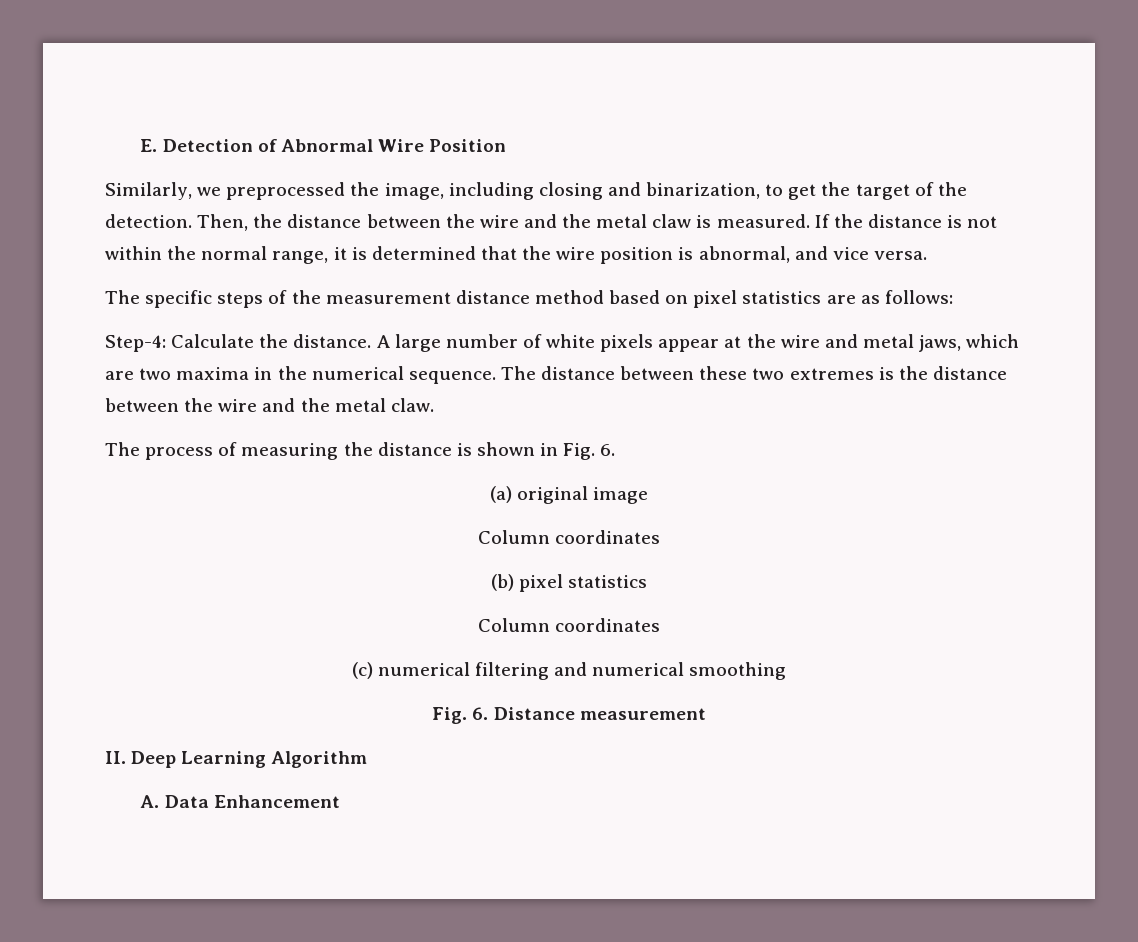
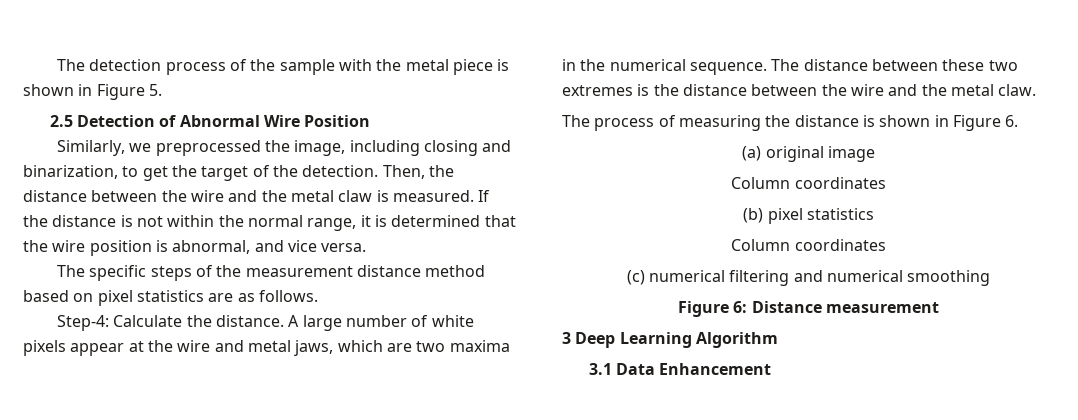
- E. Detection of Abnormal Wire Position
+ The detection process of the sample with the metal piece is shown in Figure 5.
+ 2.5 Detection of Abnormal Wire Position
- The specific steps of the measurement distance method based on pixel statistics are as follows:
+ The specific steps of the measurement distance method based on pixel statistics are as follows.
- The process of measuring the distance is shown in Fig. 6.
+ The process of measuring the distance is shown in Figure 6.
- Fig. 6. Distance measurement
+ Figure 6: Distance measurement
- II. Deep Learning Algorithm
+ 3 Deep Learning Algorithm
- A. Data Enhancement
+ 3.1 Data Enhancement

